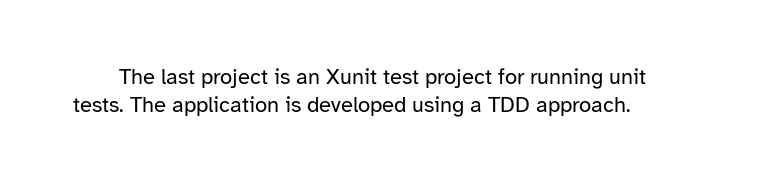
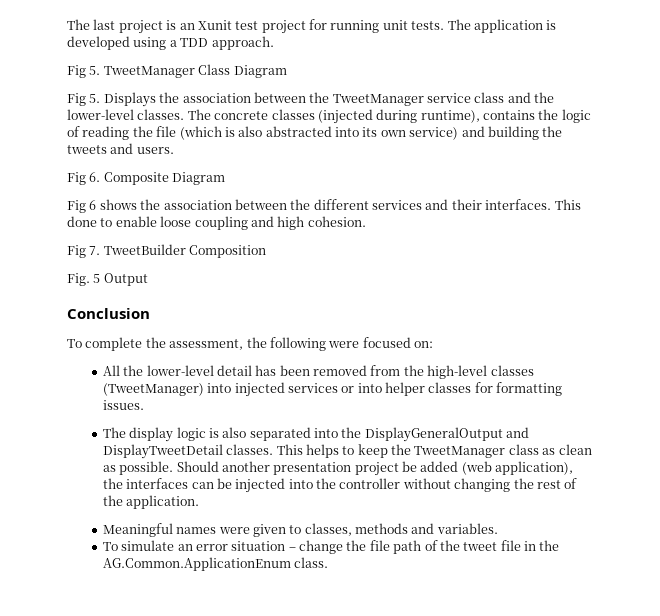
+ Fig 5. TweetManager Class Diagram
+ Fig 5. Displays the association between the TweetManager service class and the lower-level classes. The concrete classes (injected during runtime), contains the logic of reading the file (which is also abstracted into its own service) and building the tweets and users.
+ Fig 6. Composite Diagram
+ Fig 6 shows the association between the different services and their interfaces. This done to enable loose coupling and high cohesion.
+ Fig 7. TweetBuilder Composition
+ Fig. 5 Output
+ Conclusion
+ To complete the assessment, the following were focused on:
+ All the lower-level detail has been removed from the high-level classes (TweetManager) into injected services or into helper classes for formatting issues.
+ The display logic is also separated into the DisplayGeneralOutput and DisplayTweetDetail classes. This helps to keep the TweetManager class as clean as possible. Should another presentation project be added (web application), the interfaces can be injected into the controller without changing the rest of the application.
+ Meaningful names were given to classes, methods and variables.
+ To simulate an error situation – change the file path of the tweet file in the AG.Common.ApplicationEnum class.

